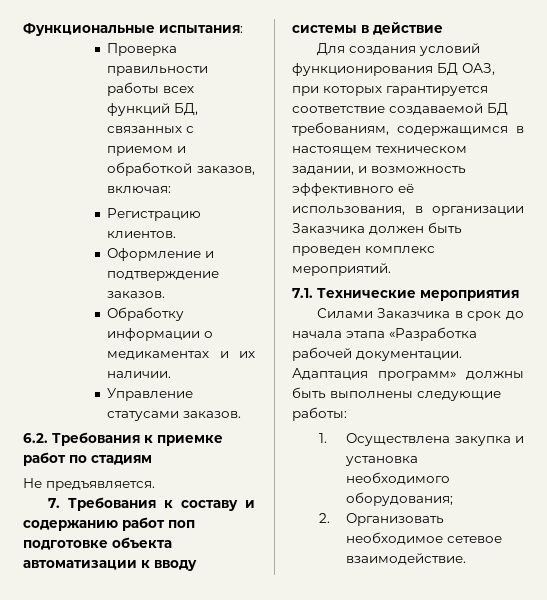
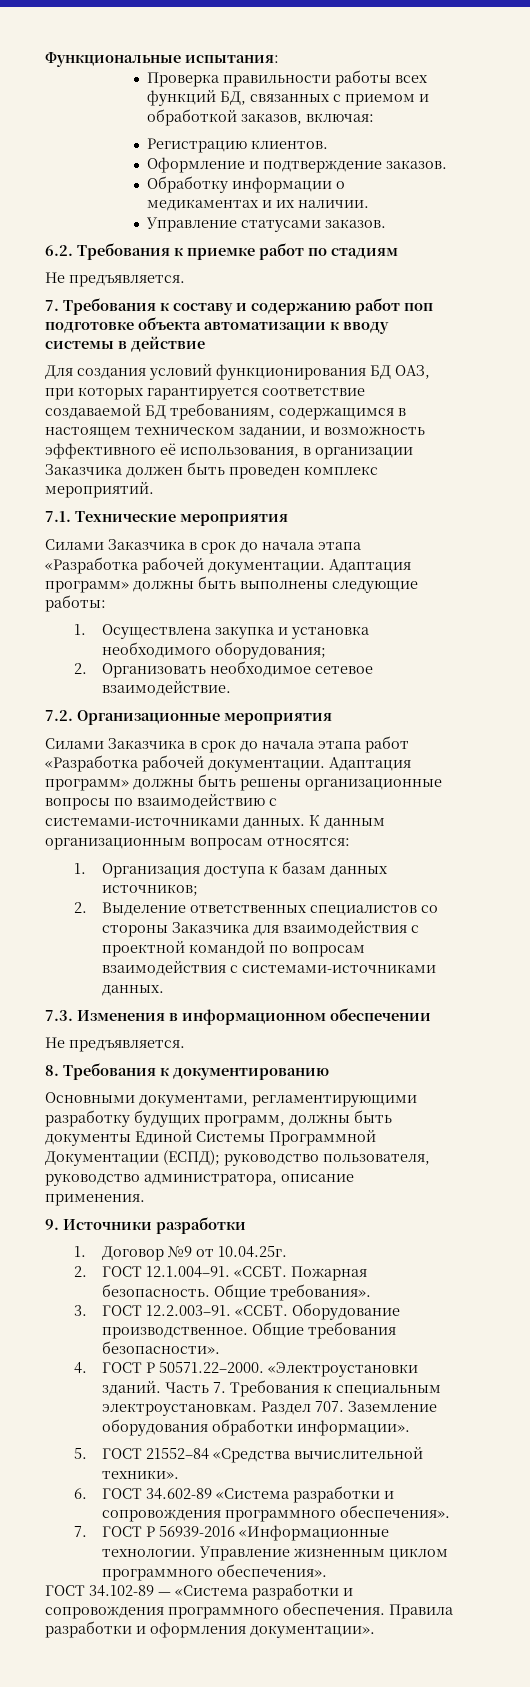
+ 7.2. Организационные мероприятия
+ Силами Заказчика в срок до начала этапа работ «Разработка рабочей документации. Адаптация программ» должны быть решены организационные вопросы по взаимодействию с системами-источниками данных. К данным организационным вопросам относятся:
+ 1. Организация доступа к базам данных источников;
+ 2. Выделение ответственных специалистов со стороны Заказчика для взаимодействия с проектной командой по вопросам взаимодействия с системами-источниками данных.
+ 7.3. Изменения в информационном обеспечении
+ Не предъявляется.
+ 8. Требования к документированию
+ Основными документами, регламентирующими разработку будущих программ, должны быть документы Единой Системы Программной Документации (ЕСПД); руководство пользователя, руководство администратора, описание применения.
+ 9. Источники разработки
+ 1. Договор №9 от 10.04.25г.
+ 2. ГОСТ 12.1.004–91. «ССБТ. Пожарная безопасность. Общие требования».
+ 3. ГОСТ 12.2.003–91. «ССБТ. Оборудование производственное. Общие требования безопасности».
+ 4. ГОСТ Р 50571.22–2000. «Электроустановки зданий. Часть 7. Требования к специальным электроустановкам. Раздел 707. Заземление оборудования обработки информации».
+ 5. ГОСТ 21552–84 «Средства вычислительной техники».
+ 6. ГОСТ 34.602-89 «Система разработки и сопровождения программного обеспечения».
+ 7. ГОСТ Р 56939-2016 «Информационные технологии. Управление жизненным циклом программного обеспечения».
+ ГОСТ 34.102-89 — «Система разработки и сопровождения программного обеспечения. Правила разработки и оформления документации».

